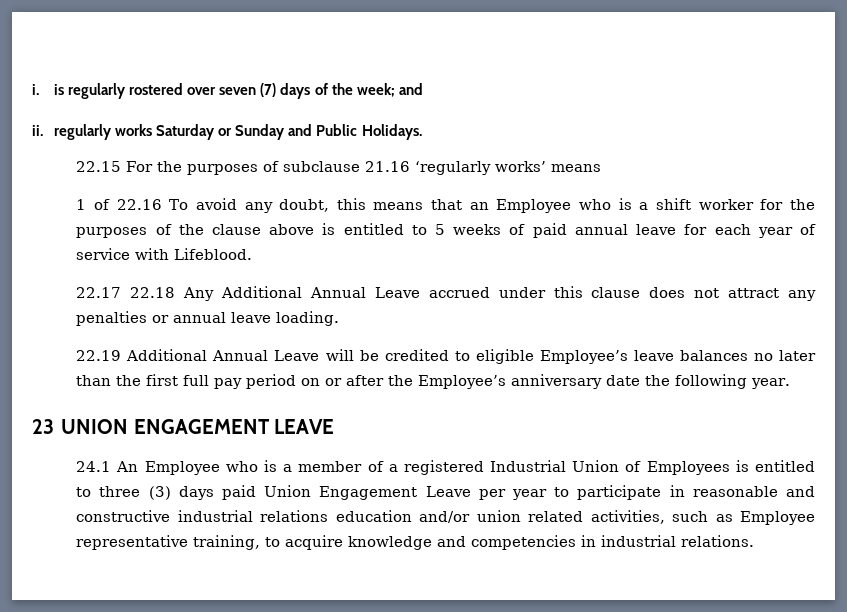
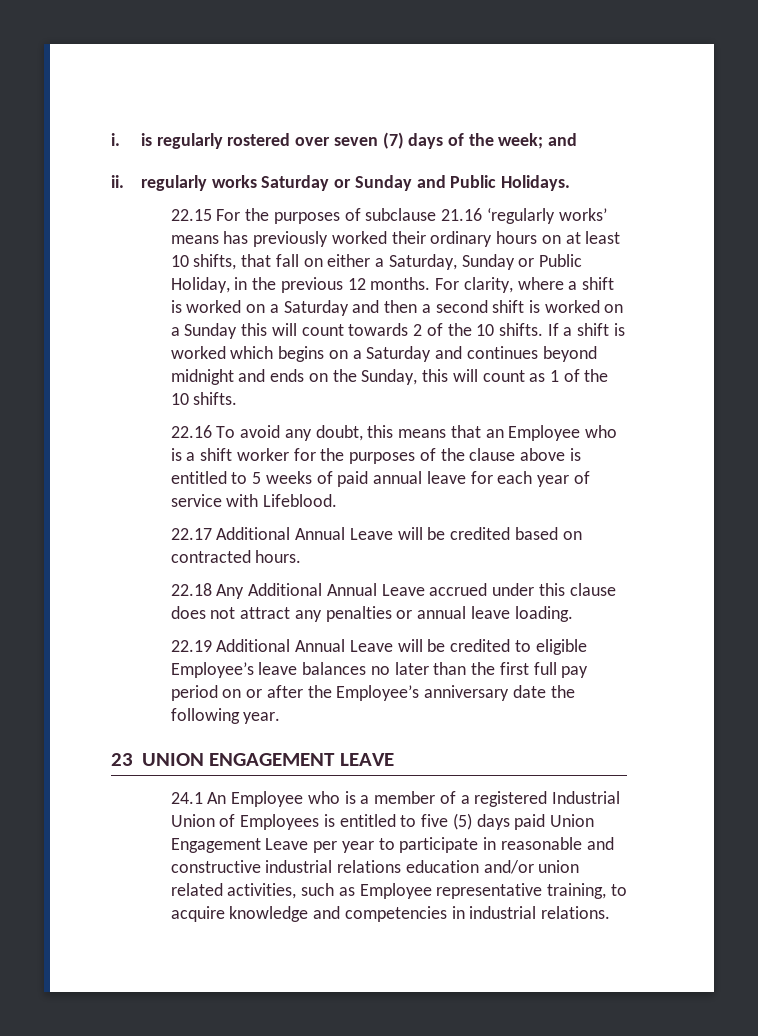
- 22.15 For the purposes of subclause 21.16 ‘regularly works’ means
- 1 of 22.16 To avoid any doubt, this means that an Employee who is a shift worker for the purposes of the clause above is entitled to 5 weeks of paid annual leave for each year of service with Lifeblood.
+ 22.15 For the purposes of subclause 21.16 ‘regularly works’ means has previously worked their ordinary hours on at least 10 shifts, that fall on either a Saturday, Sunday or Public Holiday, in the previous 12 months. For clarity, where a shift is worked on a Saturday and then a second shift is worked on a Sunday this will count towards 2 of the 10 shifts. If a shift is worked which begins on a Saturday and continues beyond midnight and ends on the Sunday, this will count as 1 of the 10 shifts.
+ 22.16 To avoid any doubt, this means that an Employee who is a shift worker for the purposes of the clause above is entitled to 5 weeks of paid annual leave for each year of service with Lifeblood.
- 22.17 22.18 Any Additional Annual Leave accrued under this clause does not attract any penalties or annual leave loading.
+ 22.17 Additional Annual Leave will be credited based on contracted hours.
+ 22.18 Any Additional Annual Leave accrued under this clause does not attract any penalties or annual leave loading.
- 24.1 An Employee who is a member of a registered Industrial Union of Employees is entitled to three (3) days paid Union Engagement Leave per year to participate in reasonable and constructive industrial relations education and/or union related activities, such as Employee representative training, to acquire knowledge and competencies in industrial relations.
+ 24.1 An Employee who is a member of a registered Industrial Union of Employees is entitled to five (5) days paid Union Engagement Leave per year to participate in reasonable and constructive industrial relations education and/or union related activities, such as Employee representative training, to acquire knowledge and competencies in industrial relations.

